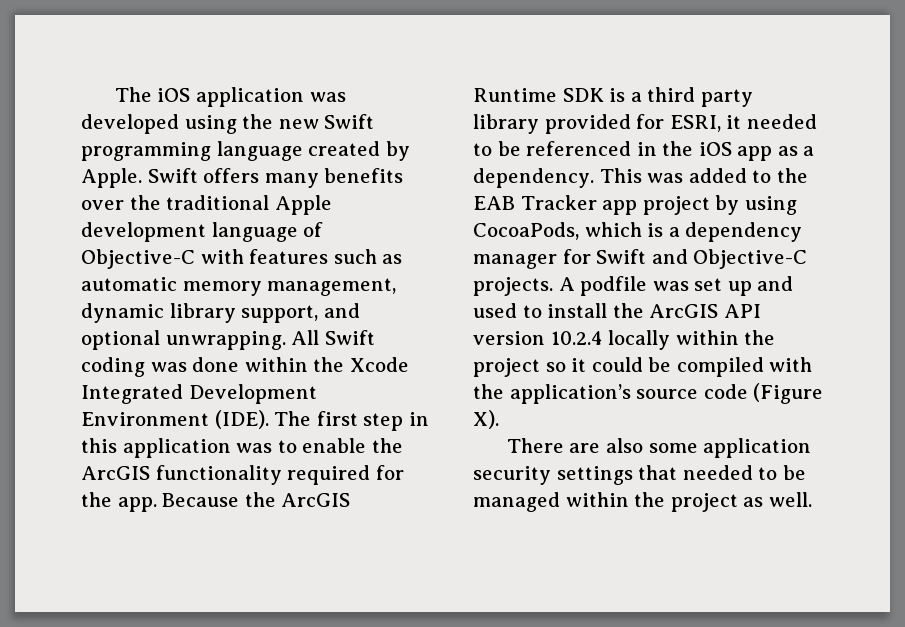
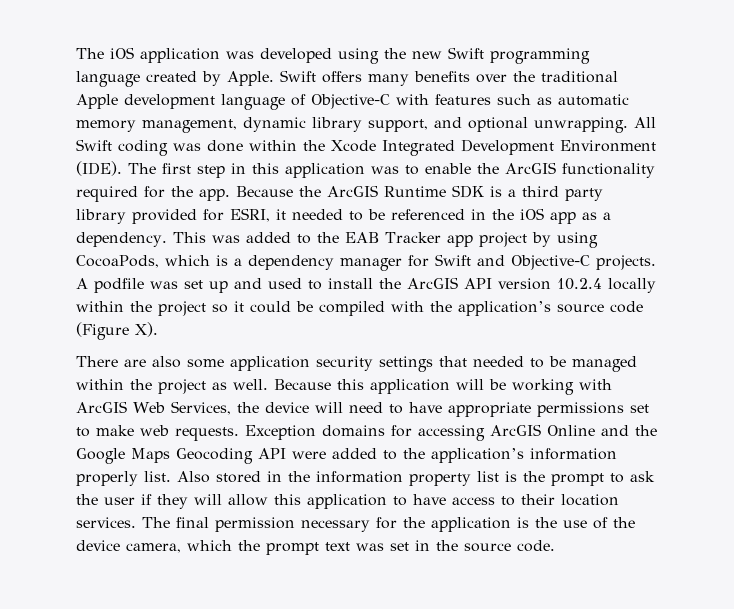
+ Because this application will be working with ArcGIS Web Services, the device will need to have appropriate permissions set to make web requests. Exception domains for accessing ArcGIS Online and the Google Maps Geocoding API were added to the application’s information properly list. Also stored in the information property list is the prompt to ask the user if they will allow this application to have access to their location services. The final permission necessary for the application is the use of the device camera, which the prompt text was set in the source code.

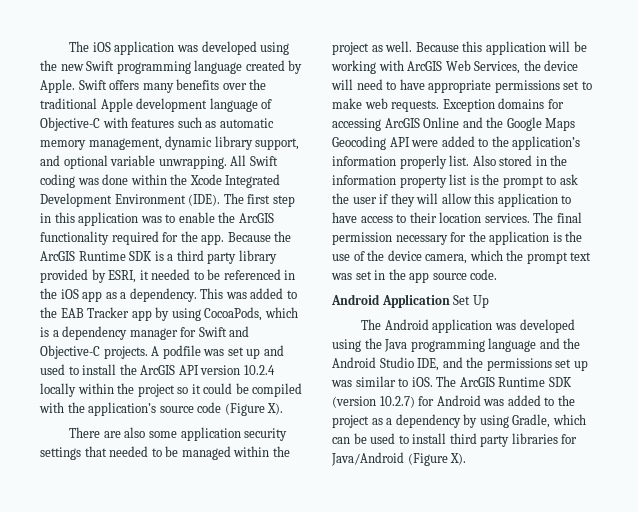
- Swift offers many benefits over the traditional Apple development language of Objective-C with features such as automatic memory management, dynamic library support, and optional unwrapping.
+ Swift offers many benefits over the traditional Apple development language of Objective-C with features such as automatic memory management, dynamic library support, and optional variable unwrapping.
- Because the ArcGIS Runtime SDK is a third party library provided for ESRI, it needed to be referenced in the iOS app as a dependency.
+ Because the ArcGIS Runtime SDK is a third party library provided by ESRI, it needed to be referenced in the iOS app as a dependency.
- This was added to the EAB Tracker app project by using CocoaPods, which is a dependency manager for Swift and Objective-C projects.
+ This was added to the EAB Tracker app by using CocoaPods, which is a dependency manager for Swift and Objective-C projects.
- The final permission necessary for the application is the use of the device camera, which the prompt text was set in the source code.
+ The final permission necessary for the application is the use of the device camera, which the prompt text was set in the app source code.
+ Android Application Set Up
+ The Android application was developed using the Java programming language and the Android Studio IDE, and the permissions set up was similar to iOS. The ArcGIS Runtime SDK (version 10.2.7) for Android was added to the project as a dependency by using Gradle, which can be used to install third party libraries for Java/Android (Figure X).

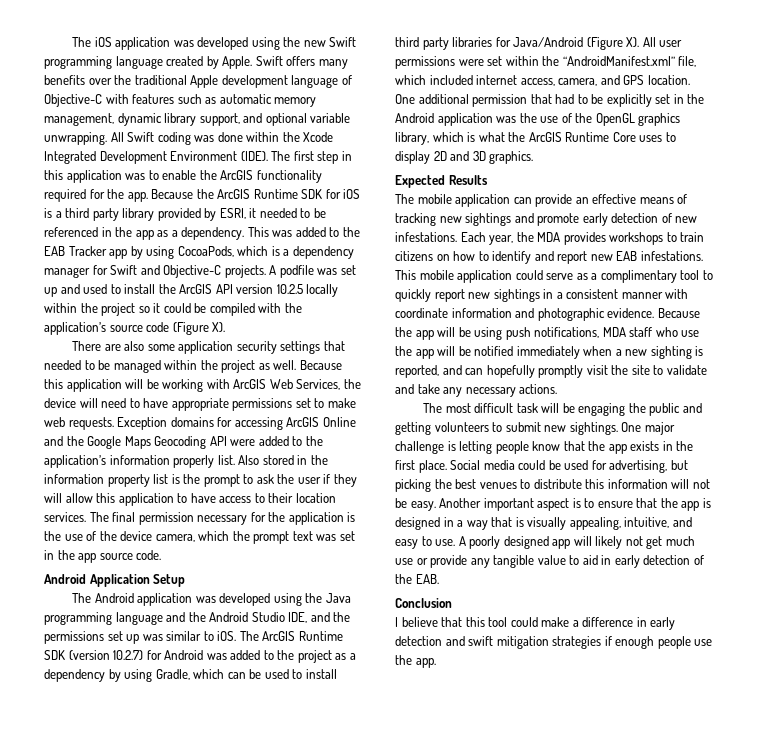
- Because the ArcGIS Runtime SDK is a third party library provided by ESRI, it needed to be referenced in the iOS app as a dependency.
+ Because the ArcGIS Runtime SDK for iOS is a third party library provided by ESRI, it needed to be referenced in the app as a dependency.
- A podfile was set up and used to install the ArcGIS API version 10.2.4 locally within the project so it could be compiled with the application’s source code (Figure X).
+ A podfile was set up and used to install the ArcGIS API version 10.2.5 locally within the project so it could be compiled with the application’s source code (Figure X).
- Android Application Set Up
+ Android Application Setup
- The ArcGIS Runtime SDK (version 10.2.7) for Android was added to the project as a dependency by using Gradle, which can be used to install third party libraries for Java/Android (Figure X).
+ The ArcGIS Runtime SDK (version 10.2.7) for Android was added to the project as a dependency by using Gradle, which can be used to install third party libraries for Java/Android (Figure X). All user permissions were set within the “AndroidManifest.xml” file, which included internet access, camera, and GPS location. One additional permission that had to be explicitly set in the Android application was the use of the OpenGL graphics library, which is what the ArcGIS Runtime Core uses to display 2D and 3D graphics.
+ Expected Results
+ The mobile application can provide an effective means of tracking new sightings and promote early detection of new infestations. Each year, the MDA provides workshops to train citizens on how to identify and report new EAB infestations. This mobile application could serve as a complimentary tool to quickly report new sightings in a consistent manner with coordinate information and photographic evidence. Because the app will be using push notifications, MDA staff who use the app will be notified immediately when a new sighting is reported, and can hopefully promptly visit the site to validate and take any necessary actions.
+ The most difficult task will be engaging the public and getting volunteers to submit new sightings. One major challenge is letting people know that the app exists in the first place. Social media could be used for advertising, but picking the best venues to distribute this information will not be easy. Another important aspect is to ensure that the app is designed in a way that is visually appealing, intuitive, and easy to use. A poorly designed app will likely not get much use or provide any tangible value to aid in early detection of the EAB.
+ Conclusion
+ I believe that this tool could make a difference in early detection and swift mitigation strategies if enough people use the app.

